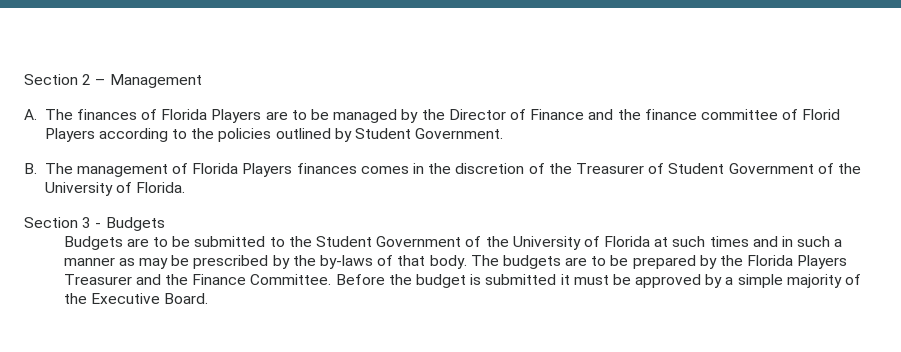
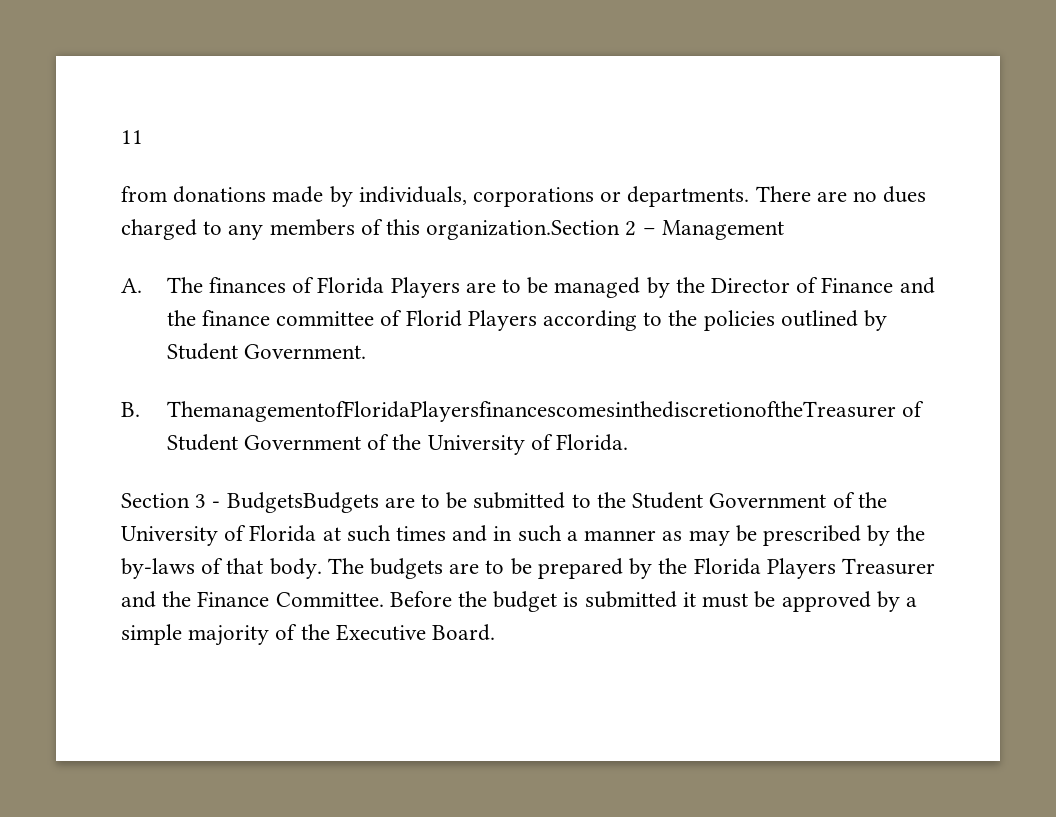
- Section 2 – Management
+ 11
+ from donations made by individuals, corporations or departments. There are no dues charged to any members of this organization.Section 2 – Management
- B. The management of Florida Players finances comes in the discretion of the Treasurer of Student Government of the University of Florida.
+ B. ThemanagementofFloridaPlayersfinancescomesinthediscretionoftheTreasurer of Student Government of the University of Florida.
- Section 3 - Budgets
- Budgets are to be submitted to the Student Government of the University of Florida at such times and in such a manner as may be prescribed by the by-laws of that body.
+ Section 3 - BudgetsBudgets are to be submitted to the Student Government of the University of Florida at such times and in such a manner as may be prescribed by the by-laws of that body.

